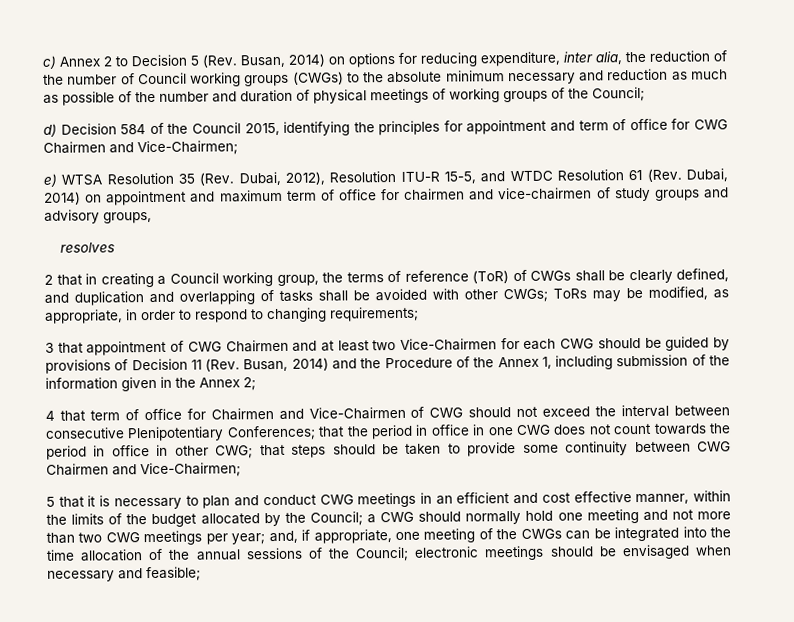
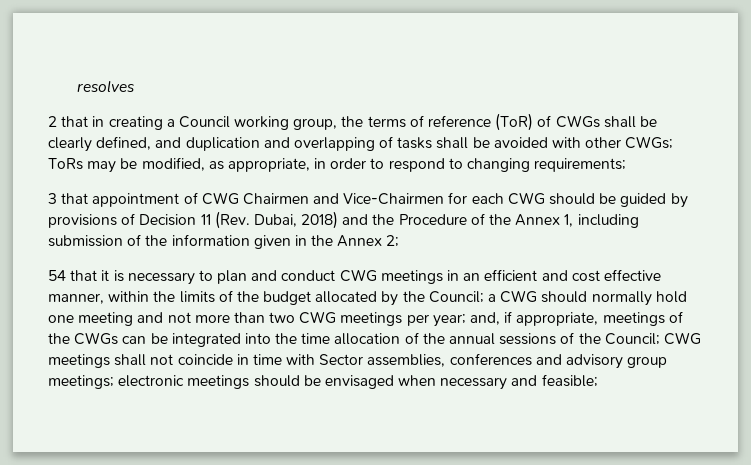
- c) Annex 2 to Decision 5 (Rev. Busan, 2014) on options for reducing expenditure, inter alia, the reduction of the number of Council working groups (CWGs) to the absolute minimum necessary and reduction as much as possible of the number and duration of physical meetings of working groups of the Council;
- d) Decision 584 of the Council 2015, identifying the principles for appointment and term of office for CWG Chairmen and Vice-Chairmen;
- e) WTSA Resolution 35 (Rev. Dubai, 2012), Resolution ITU-R 15-5, and WTDC Resolution 61 (Rev. Dubai, 2014) on appointment and maximum term of office for chairmen and vice-chairmen of study groups and advisory groups,
- 3 that appointment of CWG Chairmen and at least two Vice-Chairmen for each CWG should be guided by provisions of Decision 11 (Rev. Busan, 2014) and the Procedure of the Annex 1, including submission of the information given in the Annex 2;
+ 3 that appointment of CWG Chairmen and Vice-Chairmen for each CWG should be guided by provisions of Decision 11 (Rev. Dubai, 2018) and the Procedure of the Annex 1, including submission of the information given in the Annex 2;
- 4 that term of office for Chairmen and Vice-Chairmen of CWG should not exceed the interval between consecutive Plenipotentiary Conferences; that the period in office in one CWG does not count towards the period in office in other CWG; that steps should be taken to provide some continuity between CWG Chairmen and Vice-Chairmen;
- 5 that it is necessary to plan and conduct CWG meetings in an efficient and cost effective manner, within the limits of the budget allocated by the Council;
+ 54 that it is necessary to plan and conduct CWG meetings in an efficient and cost effective manner, within the limits of the budget allocated by the Council;
- and, if appropriate, one meeting of the CWGs can be integrated into the time allocation of the annual sessions of the Council;
+ and, if appropriate, meetings of the CWGs can be integrated into the time allocation of the annual sessions of the Council;
+ CWG meetings shall not coincide in time with Sector assemblies, conferences and advisory group meetings;

